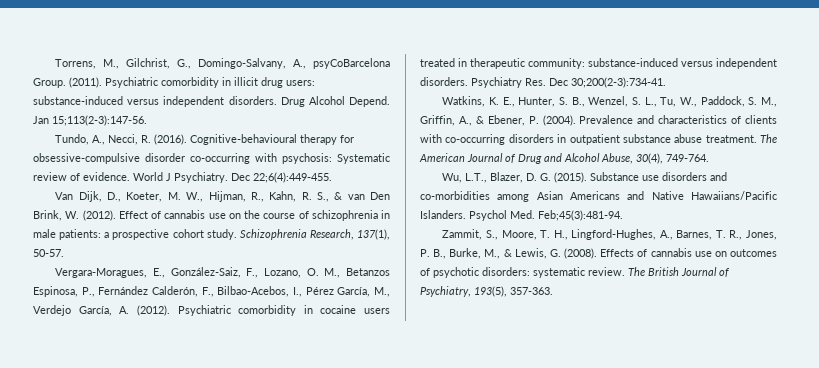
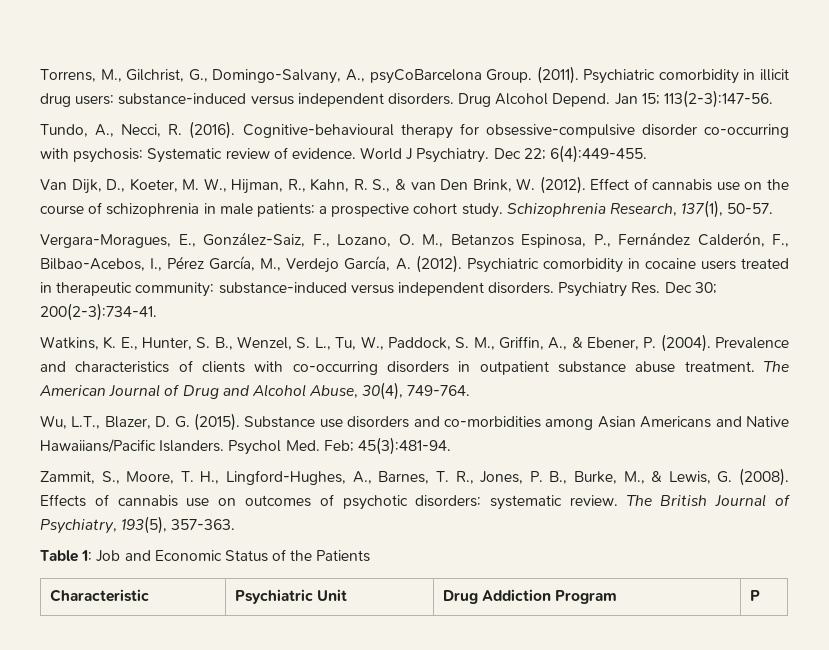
- Jan 15;113(2-3):147-56.
+ Jan 15; 113(2-3):147-56.
- Dec 22;6(4):449-455.
+ Dec 22; 6(4):449-455.
- Psychiatry Res. Dec 30;200(2-3):734-41.
+ Psychiatry Res. Dec 30; 200(2-3):734-41.
- Psychol Med. Feb;45(3):481-94.
+ Psychol Med. Feb; 45(3):481-94.
+ Table 1: Job and Economic Status of the Patients
+ Characteristic | Psychiatric Unit | Drug Addiction Program | P

